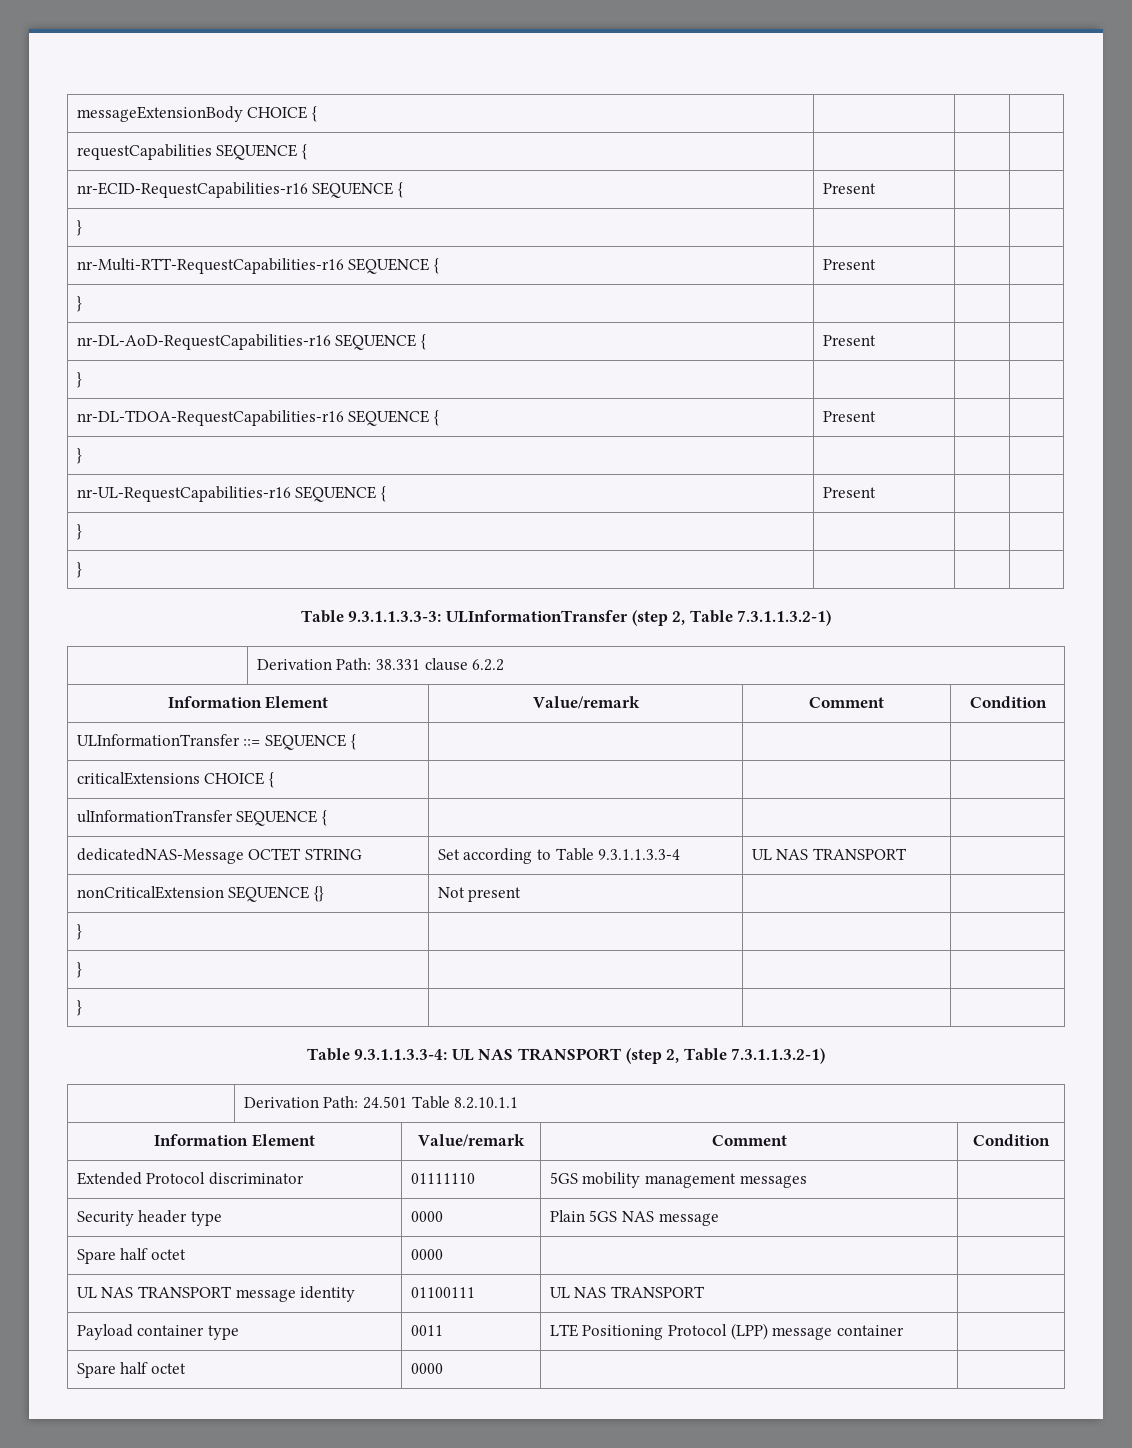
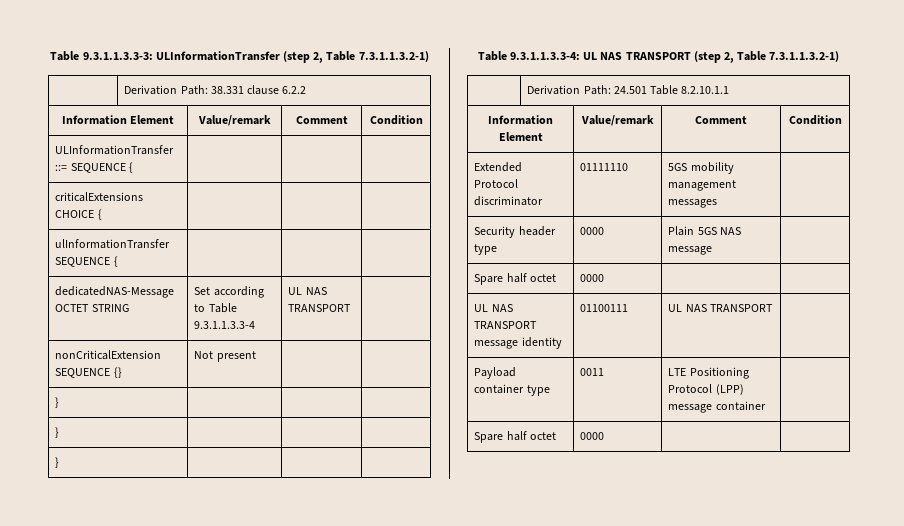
- messageExtensionBody CHOICE { | | |
- requestCapabilities SEQUENCE { | | |
- nr-ECID-RequestCapabilities-r16 SEQUENCE { | Present | |
- } | | |
- nr-Multi-RTT-RequestCapabilities-r16 SEQUENCE { | Present | |
- } | | |
- nr-DL-AoD-RequestCapabilities-r16 SEQUENCE { | Present | |
- } | | |
- nr-DL-TDOA-RequestCapabilities-r16 SEQUENCE { | Present | |
- } | | |
- nr-UL-RequestCapabilities-r16 SEQUENCE { | Present | |
- } | | |
- } | | |

